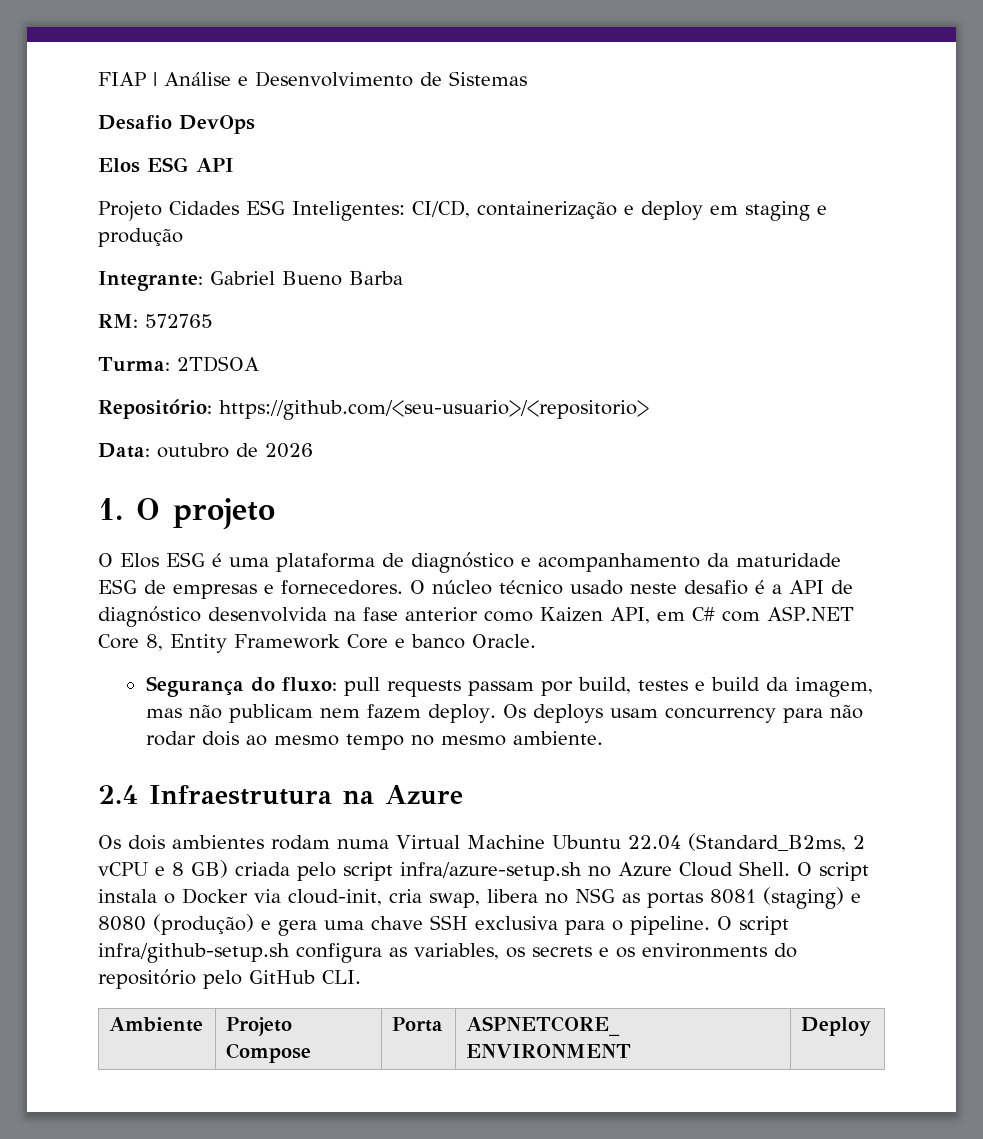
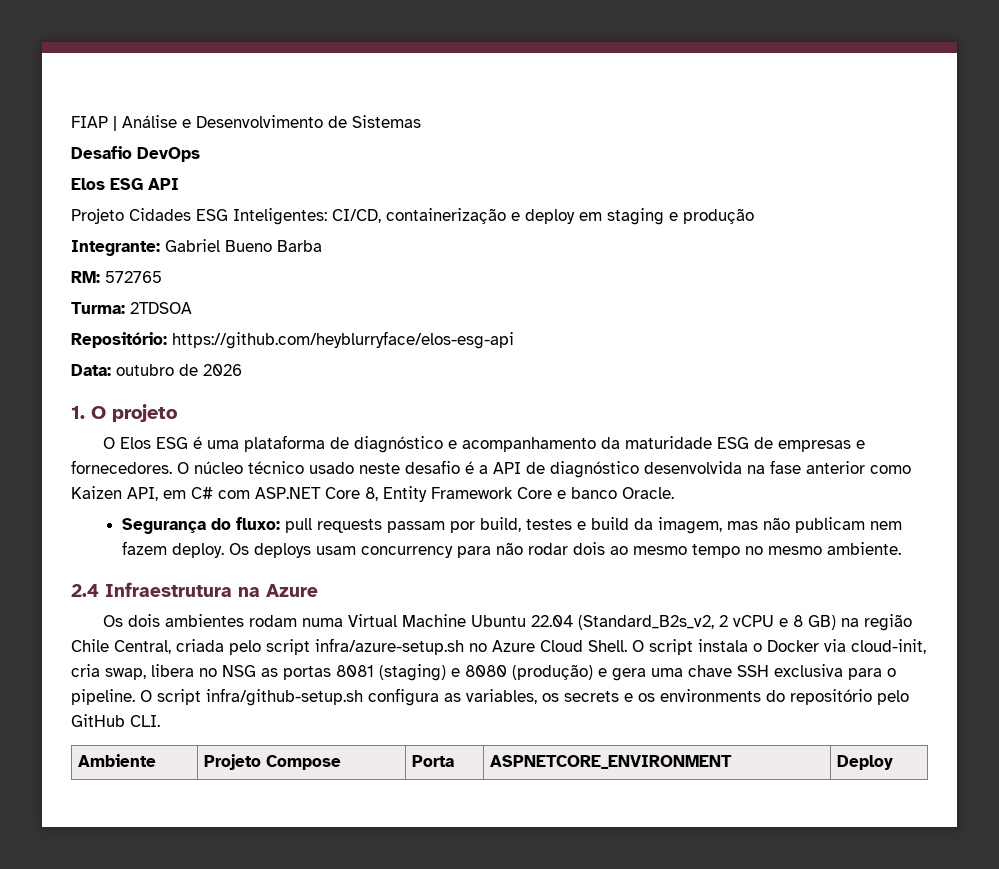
- Repositório: https://github.com/<seu-usuario>/<repositorio>
+ Repositório: https://github.com/heyblurryface/elos-esg-api
- Os dois ambientes rodam numa Virtual Machine Ubuntu 22.04 (Standard_B2ms, 2 vCPU e 8 GB) criada pelo script infra/azure-setup.sh no Azure Cloud Shell.
+ Os dois ambientes rodam numa Virtual Machine Ubuntu 22.04 (Standard_B2s_v2, 2 vCPU e 8 GB) na região Chile Central, criada pelo script infra/azure-setup.sh no Azure Cloud Shell.

